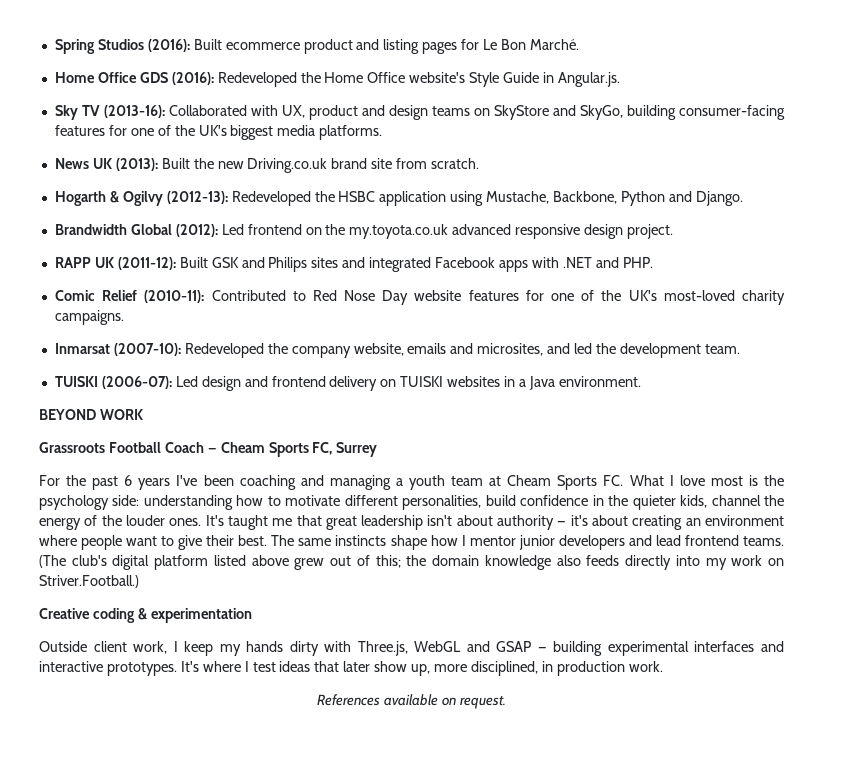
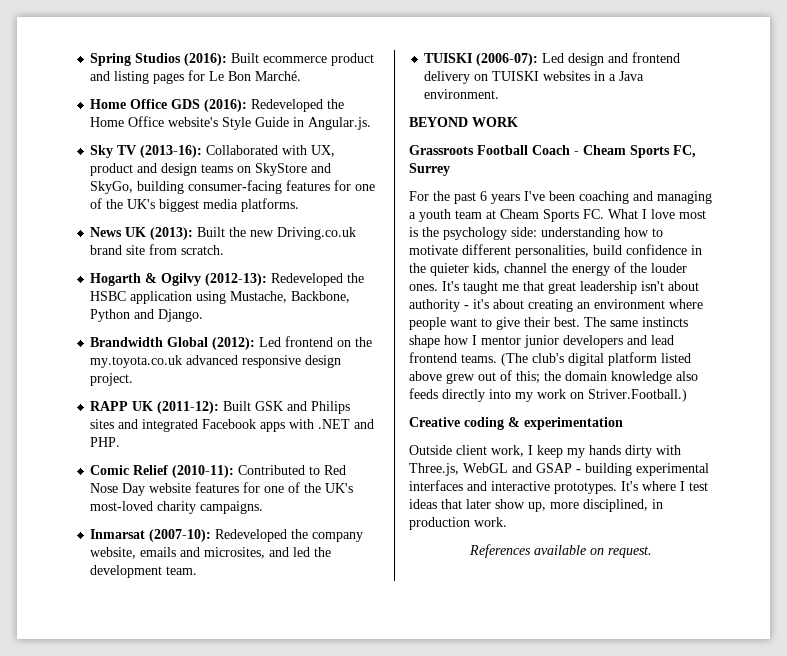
- Grassroots Football Coach — Cheam Sports FC, Surrey
+ Grassroots Football Coach - Cheam Sports FC, Surrey
- It's taught me that great leadership isn't about authority — it's about creating an environment where people want to give their best.
+ It's taught me that great leadership isn't about authority - it's about creating an environment where people want to give their best.
- Outside client work, I keep my hands dirty with Three.js, WebGL and GSAP — building experimental interfaces and interactive prototypes.
+ Outside client work, I keep my hands dirty with Three.js, WebGL and GSAP - building experimental interfaces and interactive prototypes.

